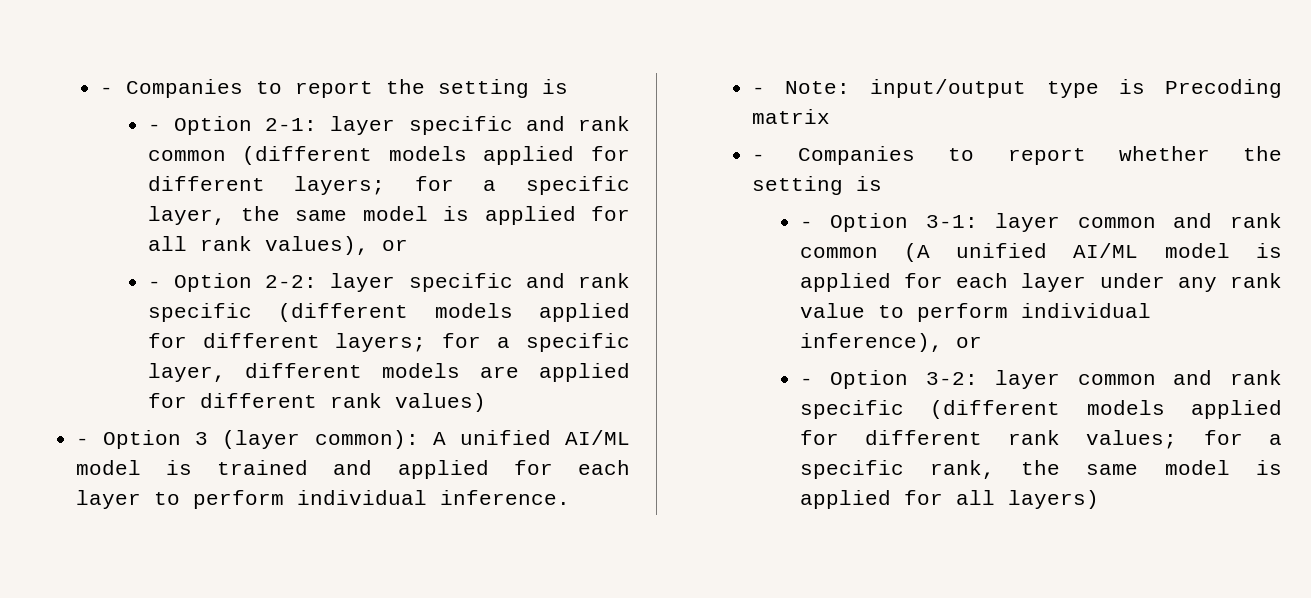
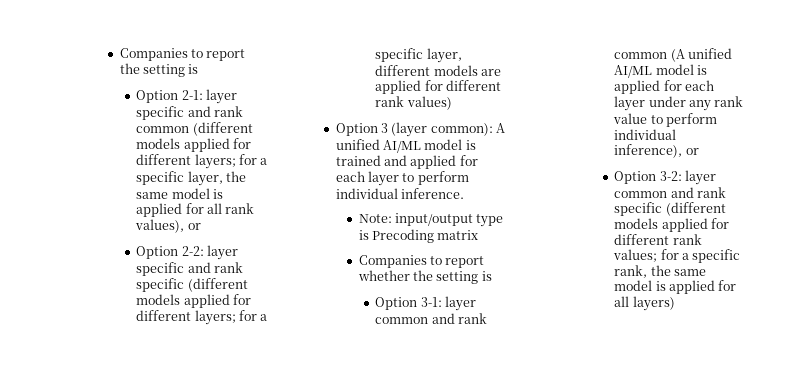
- - Companies to report the setting is
+ Companies to report the setting is
- - Option 2-1: layer specific and rank common (different models applied for different layers; for a specific layer, the same model is applied for all rank values), or
+ Option 2-1: layer specific and rank common (different models applied for different layers; for a specific layer, the same model is applied for all rank values), or
- - Option 2-2: layer specific and rank specific (different models applied for different layers; for a specific layer, different models are applied for different rank values)
+ Option 2-2: layer specific and rank specific (different models applied for different layers; for a specific layer, different models are applied for different rank values)
- - Option 3 (layer common): A unified AI/ML model is trained and applied for each layer to perform individual inference.
+ Option 3 (layer common): A unified AI/ML model is trained and applied for each layer to perform individual inference.
- - Note: input/output type is Precoding matrix
+ Note: input/output type is Precoding matrix
- - Companies to report whether the setting is
+ Companies to report whether the setting is
- - Option 3-1: layer common and rank common (A unified AI/ML model is applied for each layer under any rank value to perform individual inference), or
+ Option 3-1: layer common and rank common (A unified AI/ML model is applied for each layer under any rank value to perform individual inference), or
- - Option 3-2: layer common and rank specific (different models applied for different rank values; for a specific rank, the same model is applied for all layers)
+ Option 3-2: layer common and rank specific (different models applied for different rank values; for a specific rank, the same model is applied for all layers)

